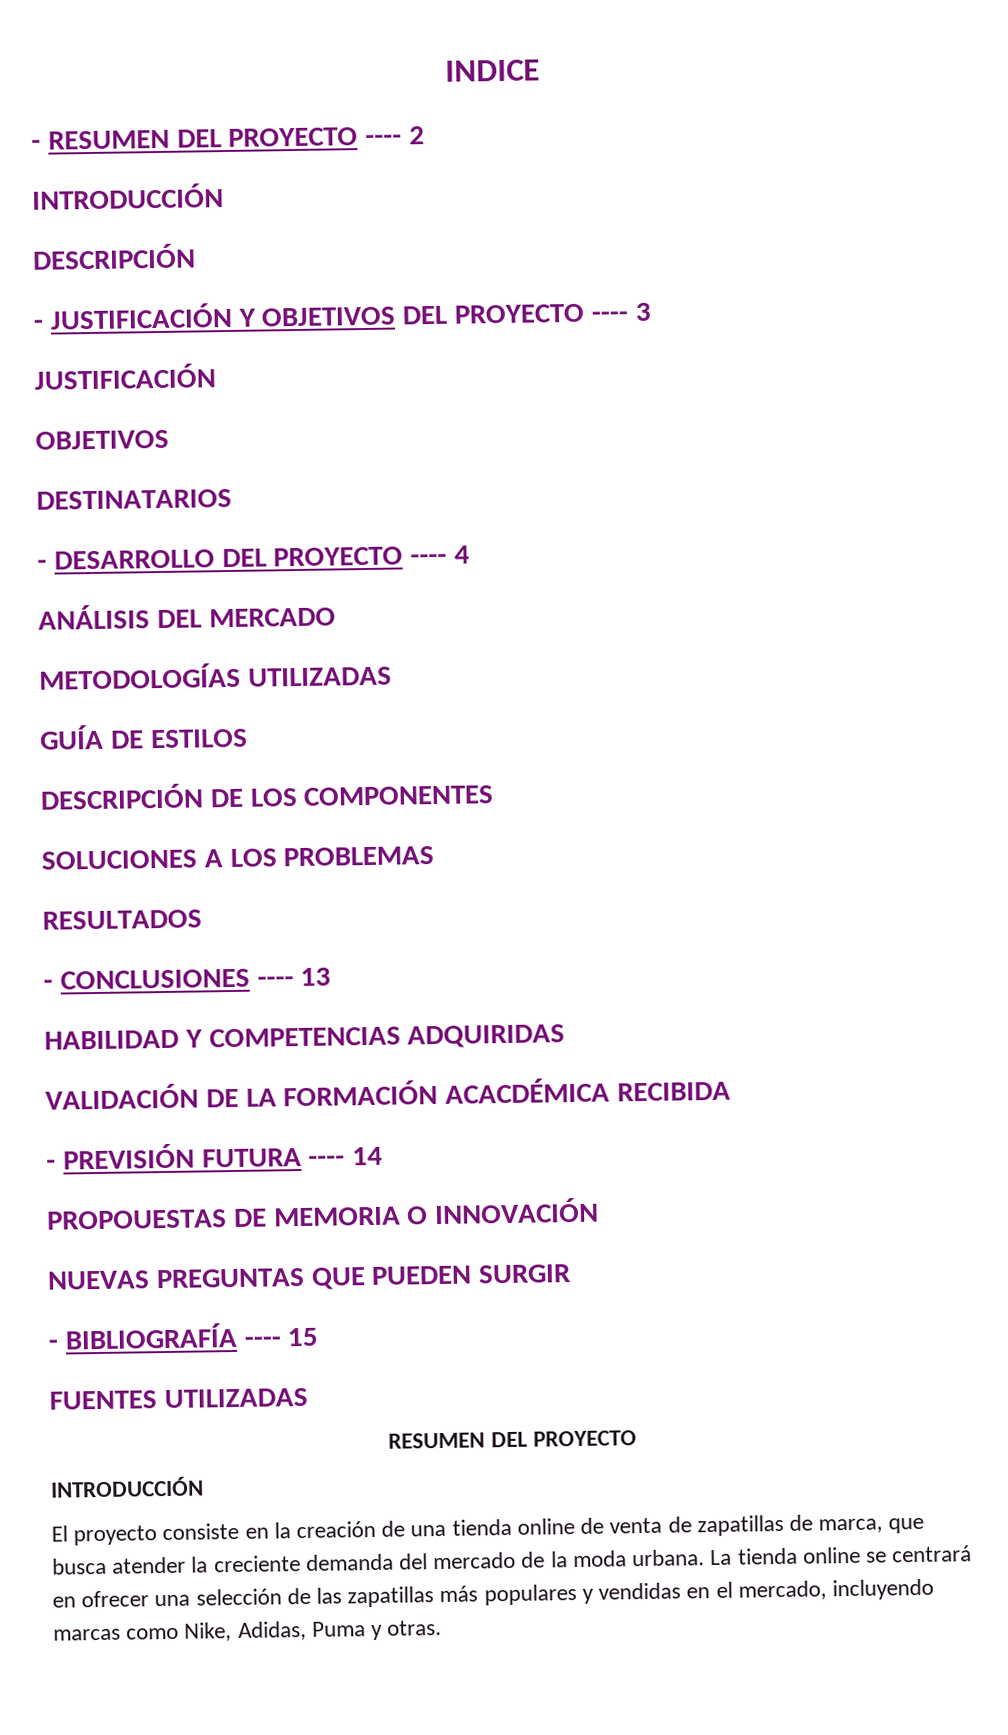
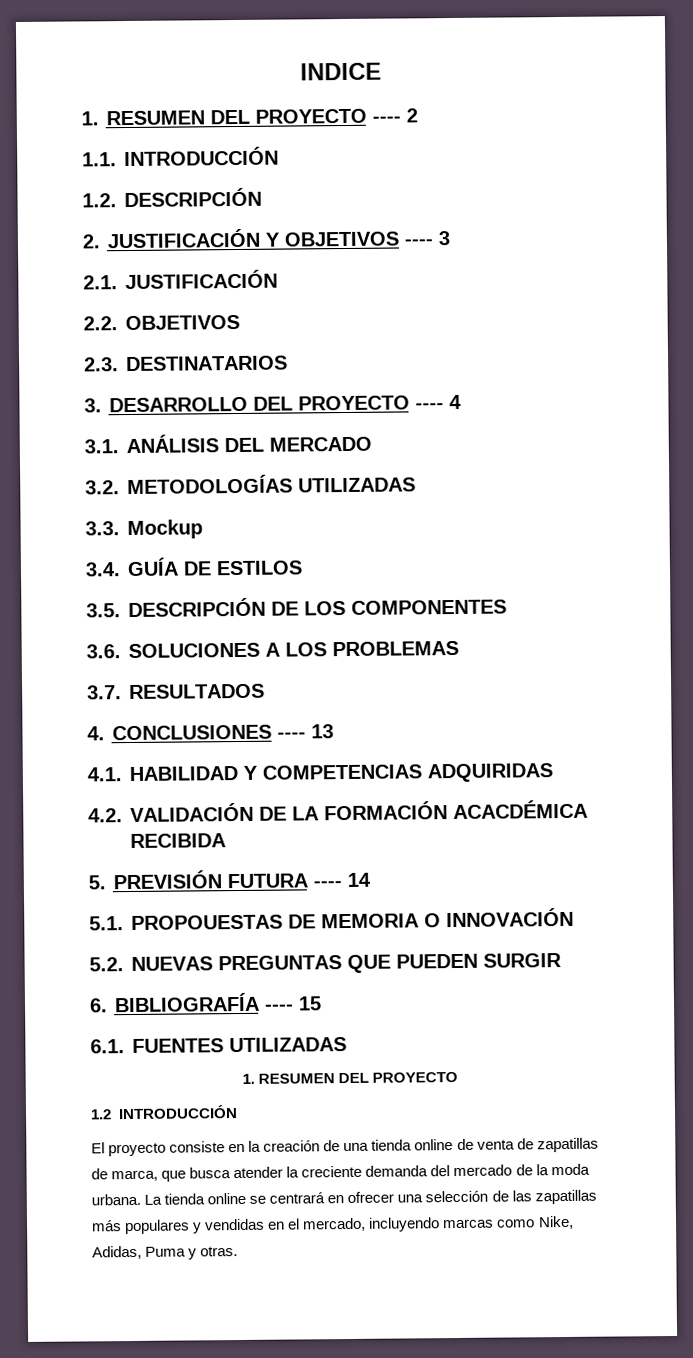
- - RESUMEN DEL PROYECTO ---- 2
- INTRODUCCIÓN
- DESCRIPCIÓN
+ 1. RESUMEN DEL PROYECTO ---- 2
+ 1.1. INTRODUCCIÓN
+ 1.2. DESCRIPCIÓN
- - JUSTIFICACIÓN Y OBJETIVOS DEL PROYECTO ---- 3
- JUSTIFICACIÓN
- OBJETIVOS
+ 2. JUSTIFICACIÓN Y OBJETIVOS ---- 3
+ 2.1. JUSTIFICACIÓN
+ 2.2. OBJETIVOS
- DESTINATARIOS
+ 2.3. DESTINATARIOS
- - DESARROLLO DEL PROYECTO ---- 4
+ 3. DESARROLLO DEL PROYECTO ---- 4
- ANÁLISIS DEL MERCADO
+ 3.1. ANÁLISIS DEL MERCADO
- METODOLOGÍAS UTILIZADAS
+ 3.2. METODOLOGÍAS UTILIZADAS
- GUÍA DE ESTILOS
+ 3.3. Mockup
+ 3.4. GUÍA DE ESTILOS
- DESCRIPCIÓN DE LOS COMPONENTES
+ 3.5. DESCRIPCIÓN DE LOS COMPONENTES
- SOLUCIONES A LOS PROBLEMAS
+ 3.6. SOLUCIONES A LOS PROBLEMAS
- RESULTADOS
+ 3.7. RESULTADOS
- - CONCLUSIONES ---- 13
+ 4. CONCLUSIONES ---- 13
- HABILIDAD Y COMPETENCIAS ADQUIRIDAS
+ 4.1. HABILIDAD Y COMPETENCIAS ADQUIRIDAS
- VALIDACIÓN DE LA FORMACIÓN ACACDÉMICA RECIBIDA
+ 4.2. VALIDACIÓN DE LA FORMACIÓN ACACDÉMICA RECIBIDA
- - PREVISIÓN FUTURA ---- 14
+ 5. PREVISIÓN FUTURA ---- 14
- PROPOUESTAS DE MEMORIA O INNOVACIÓN
+ 5.1. PROPOUESTAS DE MEMORIA O INNOVACIÓN
- NUEVAS PREGUNTAS QUE PUEDEN SURGIR
+ 5.2. NUEVAS PREGUNTAS QUE PUEDEN SURGIR
- - BIBLIOGRAFÍA ---- 15
+ 6. BIBLIOGRAFÍA ---- 15
- FUENTES UTILIZADAS
- RESUMEN DEL PROYECTO
- INTRODUCCIÓN
+ 6.1. FUENTES UTILIZADAS
+ 1. RESUMEN DEL PROYECTO
+ 1.2 INTRODUCCIÓN

